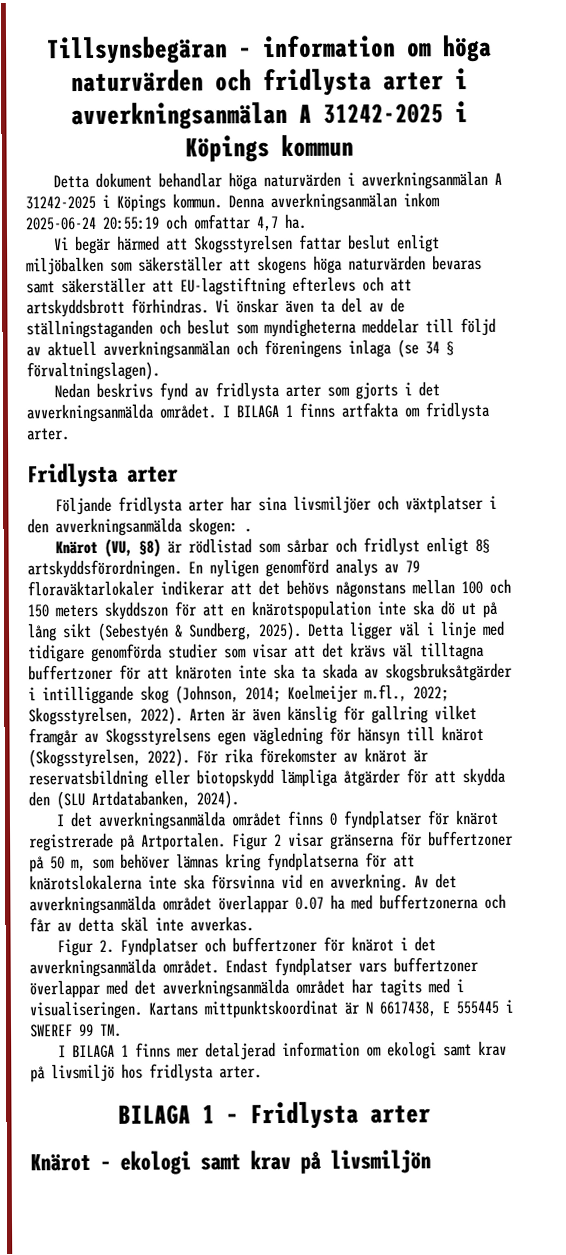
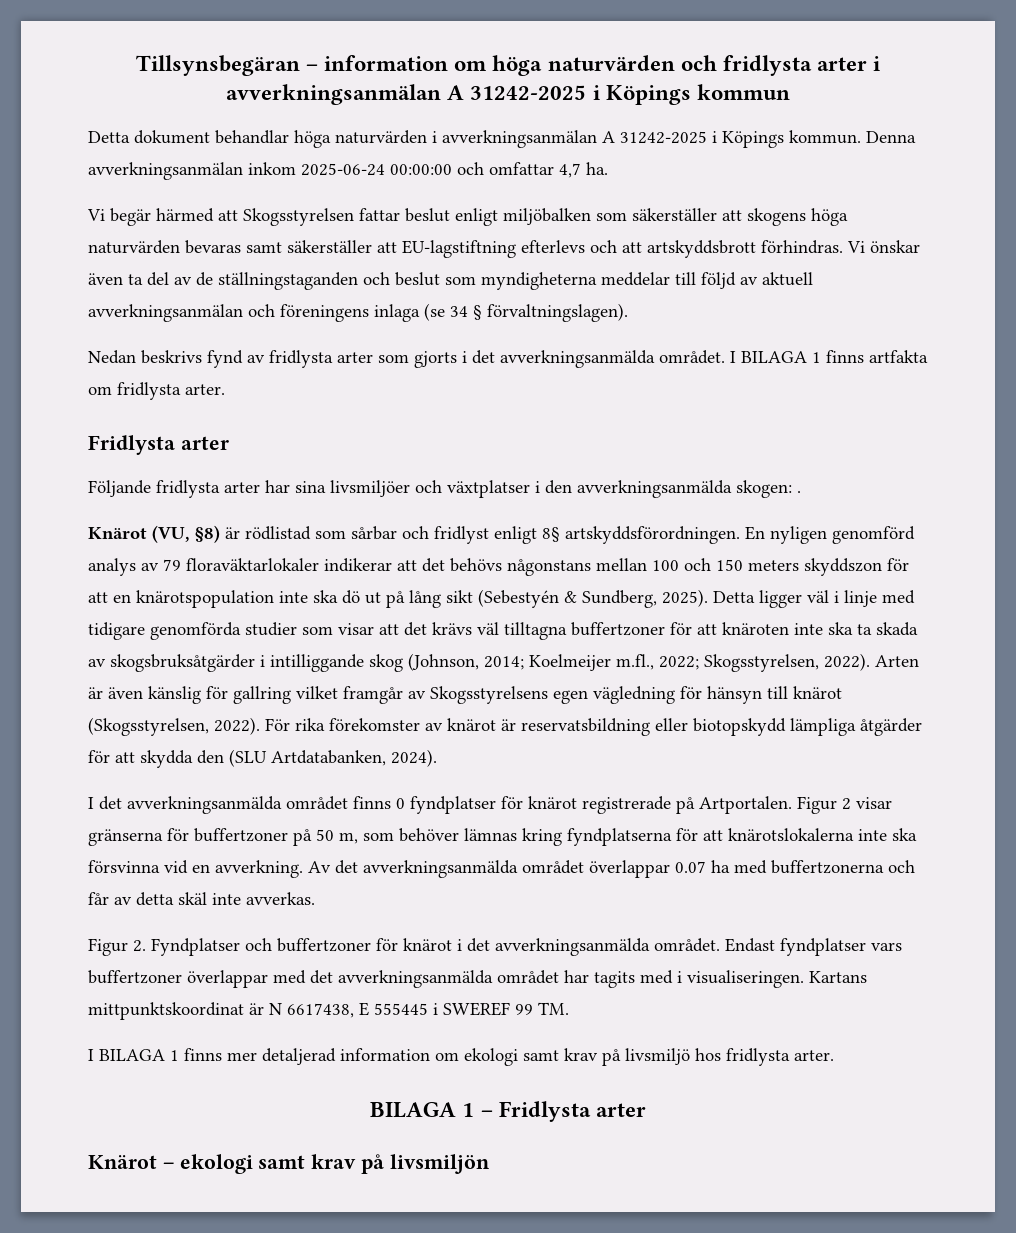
- Denna avverkningsanmälan inkom 2025-06-24 20:55:19 och omfattar 4,7 ha.
+ Denna avverkningsanmälan inkom 2025-06-24 00:00:00 och omfattar 4,7 ha.

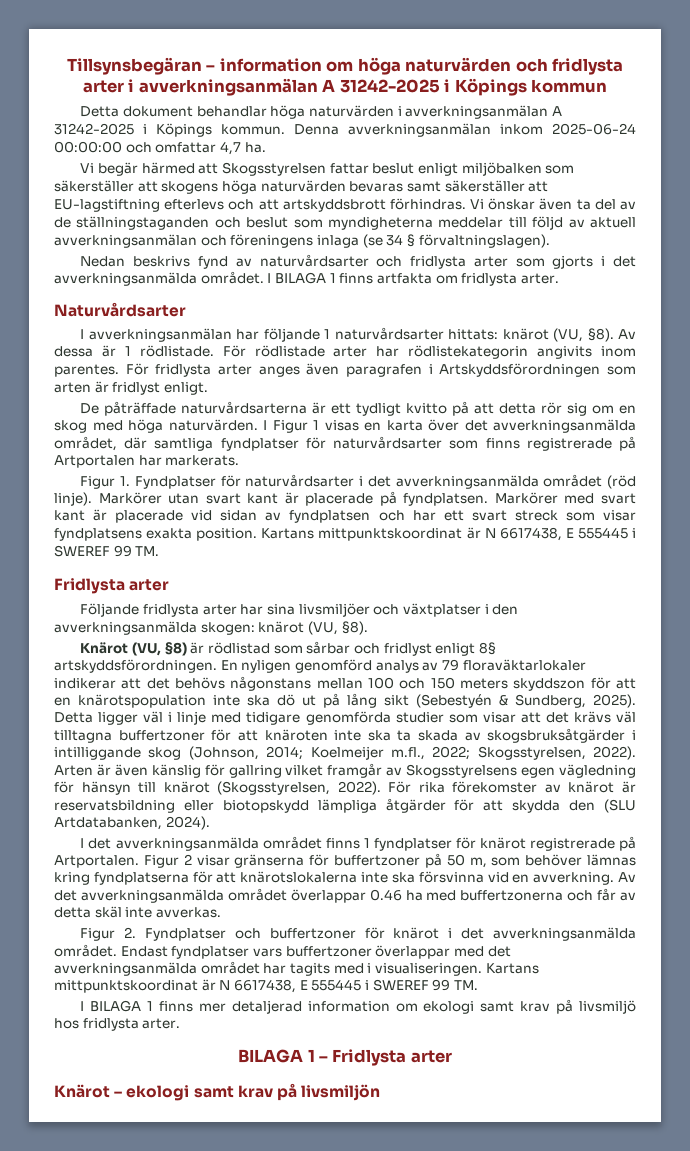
- Nedan beskrivs fynd av fridlysta arter som gjorts i det avverkningsanmälda området.
+ Nedan beskrivs fynd av naturvårdsarter och fridlysta arter som gjorts i det avverkningsanmälda området.
+ Naturvårdsarter
+ I avverkningsanmälan har följande 1 naturvårdsarter hittats: knärot (VU, §8). Av dessa är 1 rödlistade. För rödlistade arter har rödlistekategorin angivits inom parentes. För fridlysta arter anges även paragrafen i Artskyddsförordningen som arten är fridlyst enligt.
+ De påträffade naturvårdsarterna är ett tydligt kvitto på att detta rör sig om en skog med höga naturvärden. I Figur 1 visas en karta över det avverkningsanmälda området, där samtliga fyndplatser för naturvårdsarter som finns registrerade på Artportalen har markerats.
+ Figur 1. Fyndplatser för naturvårdsarter i det avverkningsanmälda området (röd linje). Markörer utan svart kant är placerade på fyndplatsen. Markörer med svart kant är placerade vid sidan av fyndplatsen och har ett svart streck som visar fyndplatsens exakta position. Kartans mittpunktskoordinat är N 6617438, E 555445 i SWEREF 99 TM.
- Följande fridlysta arter har sina livsmiljöer och växtplatser i den avverkningsanmälda skogen: .
+ Följande fridlysta arter har sina livsmiljöer och växtplatser i den avverkningsanmälda skogen: knärot (VU, §8).
- I det avverkningsanmälda området finns 0 fyndplatser för knärot registrerade på Artportalen.
+ I det avverkningsanmälda området finns 1 fyndplatser för knärot registrerade på Artportalen.
- Av det avverkningsanmälda området överlappar 0.07 ha med buffertzonerna och får av detta skäl inte avverkas.
+ Av det avverkningsanmälda området överlappar 0.46 ha med buffertzonerna och får av detta skäl inte avverkas.

